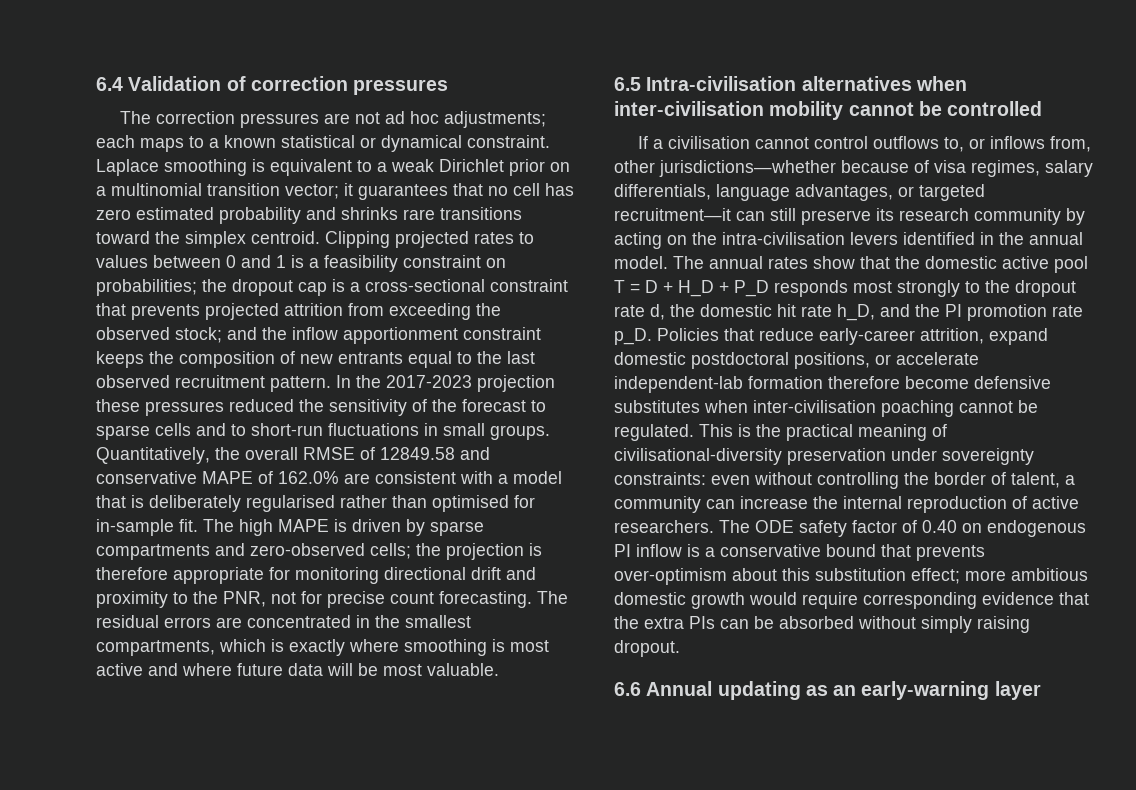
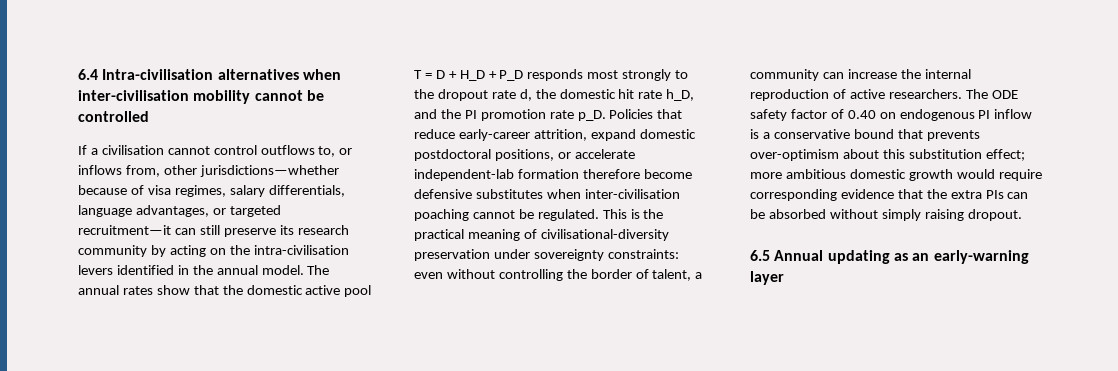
- 6.4 Validation of correction pressures
- The correction pressures are not ad hoc adjustments; each maps to a known statistical or dynamical constraint. Laplace smoothing is equivalent to a weak Dirichlet prior on a multinomial transition vector; it guarantees that no cell has zero estimated probability and shrinks rare transitions toward the simplex centroid. Clipping projected rates to values between 0 and 1 is a feasibility constraint on probabilities; the dropout cap is a cross-sectional constraint that prevents projected attrition from exceeding the observed stock; and the inflow apportionment constraint keeps the composition of new entrants equal to the last observed recruitment pattern. In the 2017-2023 projection these pressures reduced the sensitivity of the forecast to sparse cells and to short-run fluctuations in small groups. Quantitatively, the overall RMSE of 12849.58 and conservative MAPE of 162.0% are consistent with a model that is deliberately regularised rather than optimised for in-sample fit. The high MAPE is driven by sparse compartments and zero-observed cells; the projection is therefore appropriate for monitoring directional drift and proximity to the PNR, not for precise count forecasting. The residual errors are concentrated in the smallest compartments, which is exactly where smoothing is most active and where future data will be most valuable.
- 6.5 Intra-civilisation alternatives when inter-civilisation mobility cannot be controlled
+ 6.4 Intra-civilisation alternatives when inter-civilisation mobility cannot be controlled
- 6.6 Annual updating as an early-warning layer
+ 6.5 Annual updating as an early-warning layer

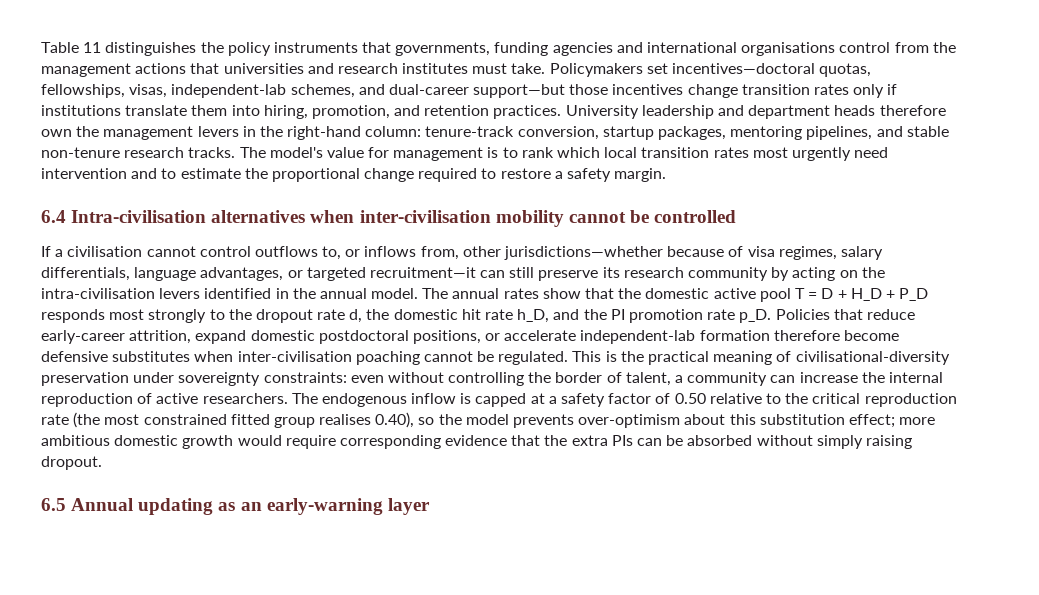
+ Table 11 distinguishes the policy instruments that governments, funding agencies and international organisations control from the management actions that universities and research institutes must take. Policymakers set incentives—doctoral quotas, fellowships, visas, independent-lab schemes, and dual-career support—but those incentives change transition rates only if institutions translate them into hiring, promotion, and retention practices. University leadership and department heads therefore own the management levers in the right-hand column: tenure-track conversion, startup packages, mentoring pipelines, and stable non-tenure research tracks. The model's value for management is to rank which local transition rates most urgently need intervention and to estimate the proportional change required to restore a safety margin.
- The ODE safety factor of 0.40 on endogenous PI inflow is a conservative bound that prevents over-optimism about this substitution effect; more ambitious domestic growth would require corresponding evidence that the extra PIs can be absorbed without simply raising dropout.
+ The endogenous inflow is capped at a safety factor of 0.50 relative to the critical reproduction rate (the most constrained fitted group realises 0.40), so the model prevents over-optimism about this substitution effect; more ambitious domestic growth would require corresponding evidence that the extra PIs can be absorbed without simply raising dropout.

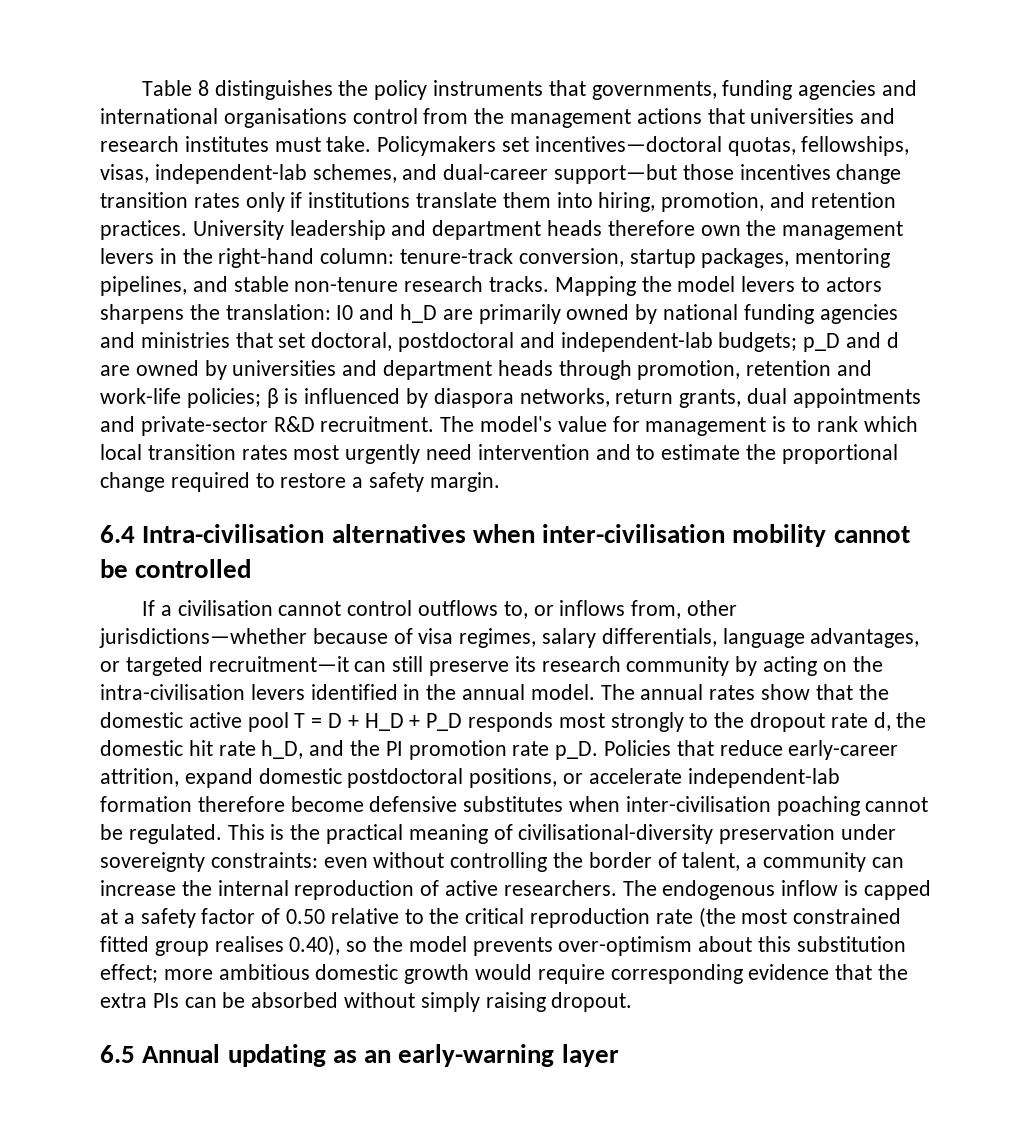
- Table 11 distinguishes the policy instruments that governments, funding agencies and international organisations control from the management actions that universities and research institutes must take.
+ Table 8 distinguishes the policy instruments that governments, funding agencies and international organisations control from the management actions that universities and research institutes must take.
+ Mapping the model levers to actors sharpens the translation: I0 and h_D are primarily owned by national funding agencies and ministries that set doctoral, postdoctoral and independent-lab budgets; p_D and d are owned by universities and department heads through promotion, retention and work-life policies; β is influenced by diaspora networks, return grants, dual appointments and private-sector R&D recruitment.

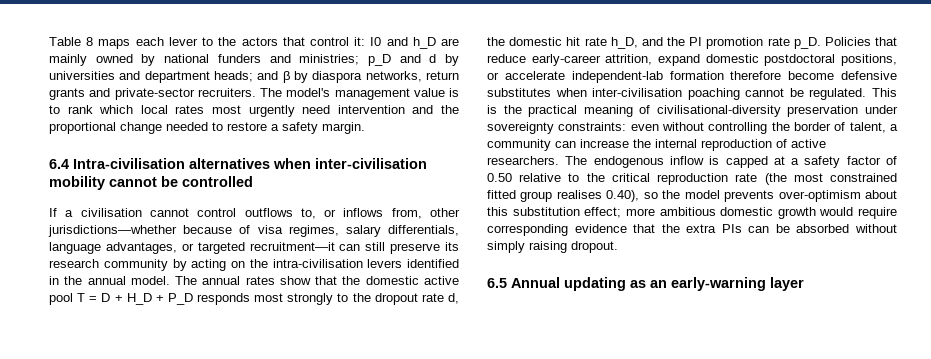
- Table 8 distinguishes the policy instruments that governments, funding agencies and international organisations control from the management actions that universities and research institutes must take. Policymakers set incentives—doctoral quotas, fellowships, visas, independent-lab schemes, and dual-career support—but those incentives change transition rates only if institutions translate them into hiring, promotion, and retention practices. University leadership and department heads therefore own the management levers in the right-hand column: tenure-track conversion, startup packages, mentoring pipelines, and stable non-tenure research tracks. Mapping the model levers to actors sharpens the translation: I0 and h_D are primarily owned by national funding agencies and ministries that set doctoral, postdoctoral and independent-lab budgets; p_D and d are owned by universities and department heads through promotion, retention and work-life policies; β is influenced by diaspora networks, return grants, dual appointments and private-sector R&D recruitment. The model's value for management is to rank which local transition rates most urgently need intervention and to estimate the proportional change required to restore a safety margin.
+ Table 8 maps each lever to the actors that control it: I0 and h_D are mainly owned by national funders and ministries; p_D and d by universities and department heads; and β by diaspora networks, return grants and private-sector recruiters. The model's management value is to rank which local rates most urgently need intervention and the proportional change needed to restore a safety margin.

